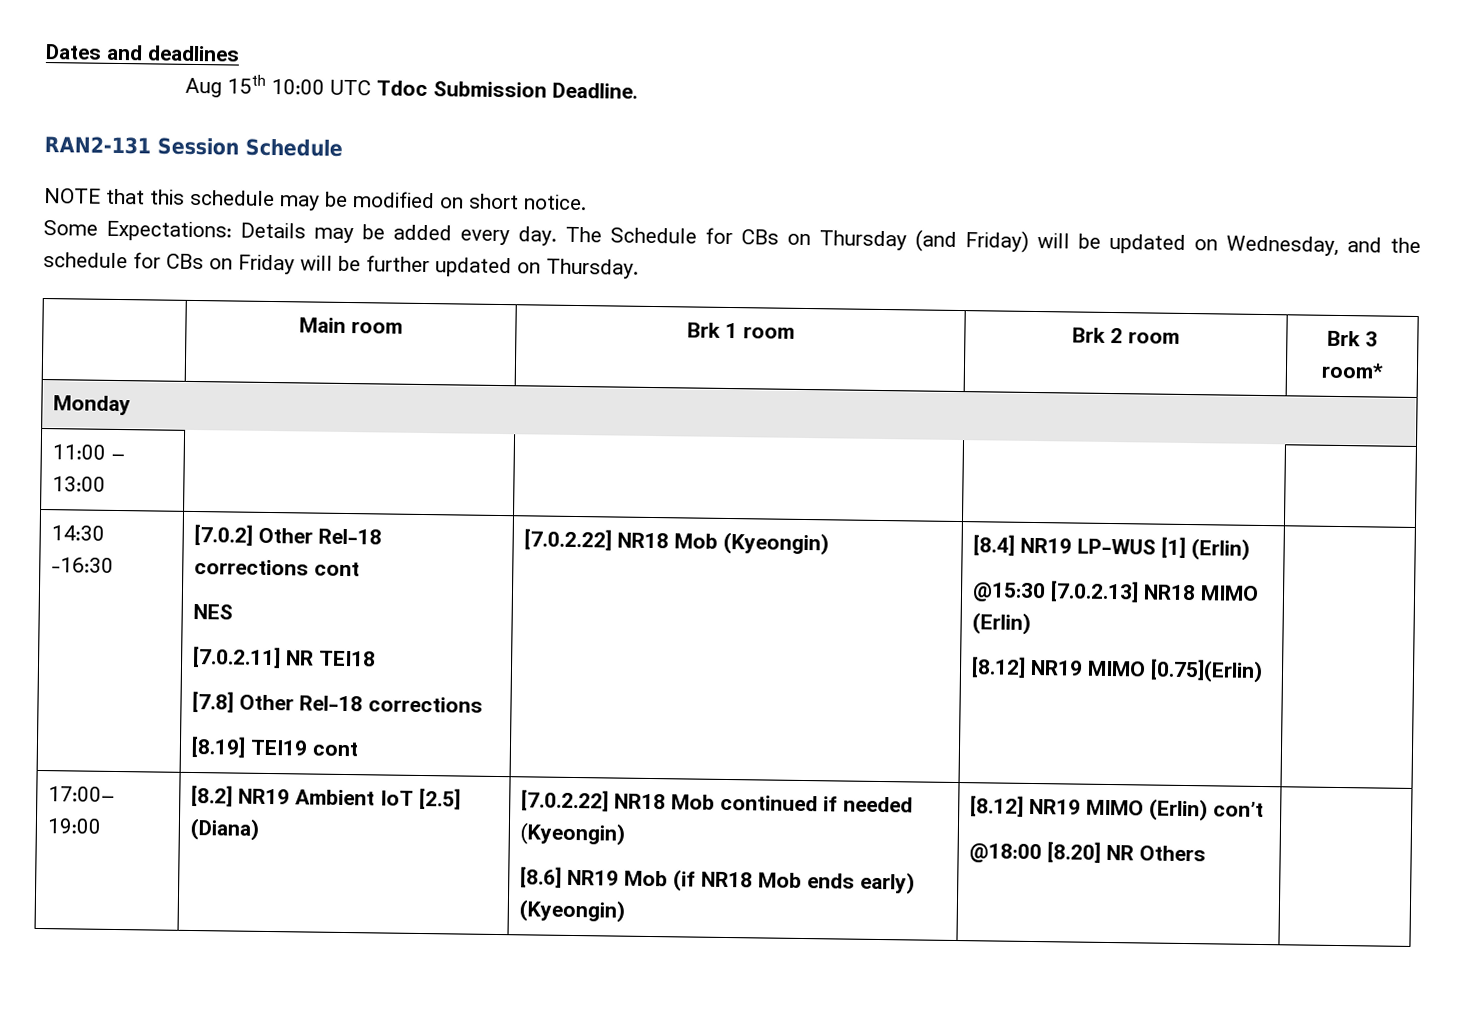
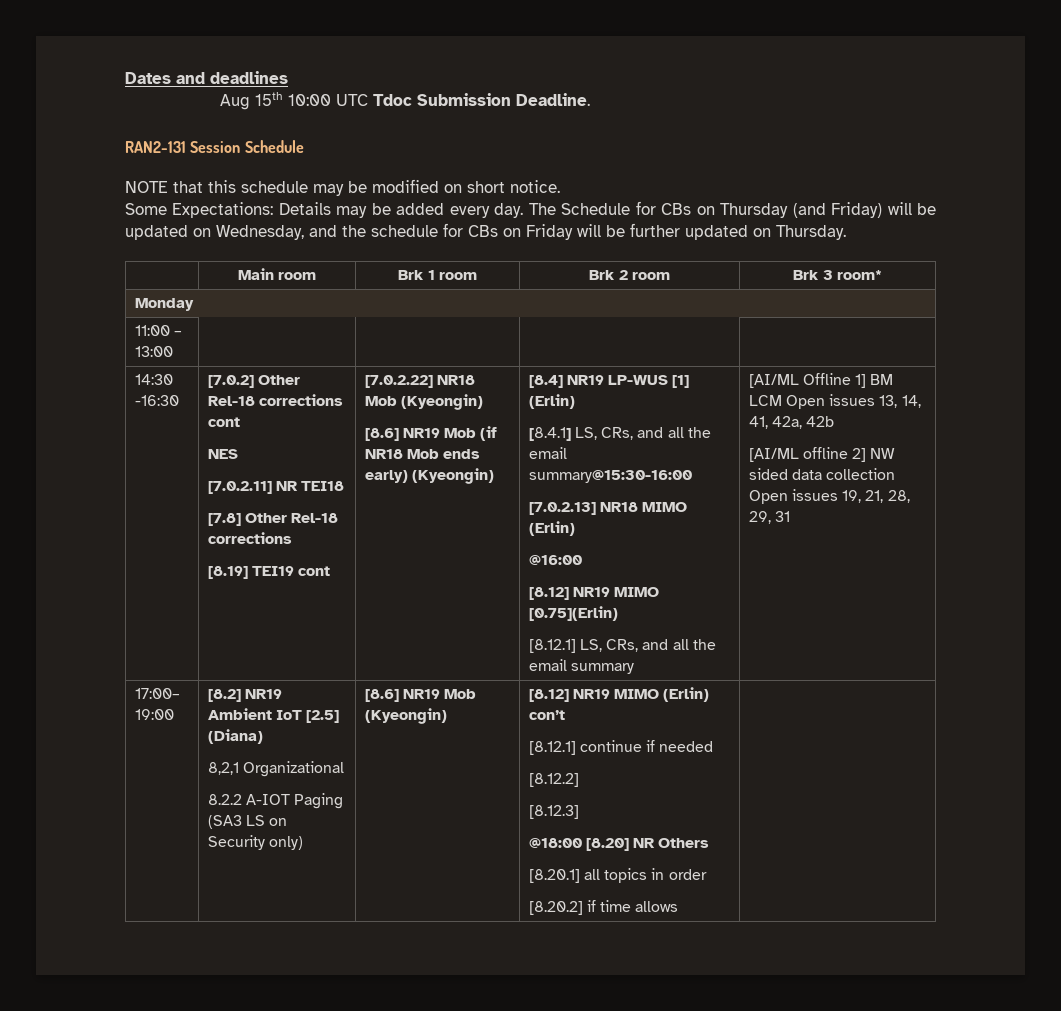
- [8.4] NR19 LP-WUS [1] (Erlin)
- @15:30 [7.0.2.13] NR18 MIMO (Erlin)
- [8.12] NR19 MIMO [0.75](Erlin) |
- 17:00– 19:00 | [8.2] NR19 Ambient IoT [2.5] (Diana) | [7.0.2.22] NR18 Mob continued if needed (Kyeongin)
- [8.6] NR19 Mob (if NR18 Mob ends early) (Kyeongin) | [8.12] NR19 MIMO (Erlin) con’t
- @18:00 [8.20] NR Others |
+ [8.6] NR19 Mob (if NR18 Mob ends early) (Kyeongin) | [8.4] NR19 LP-WUS [1] (Erlin)
+ [8.4.1] LS, CRs, and all the email summary@15:30-16:00
+ [7.0.2.13] NR18 MIMO (Erlin)
+ @16:00
+ [8.12] NR19 MIMO [0.75](Erlin)
+ [8.12.1] LS, CRs, and all the email summary | [AI/ML Offline 1] BM LCM Open issues 13, 14, 41, 42a, 42b
+ [AI/ML offline 2] NW sided data collection Open issues 19, 21, 28, 29, 31
+ 17:00– 19:00 | [8.2] NR19 Ambient IoT [2.5] (Diana)
+ 8,2,1 Organizational
+ 8.2.2 A-IOT Paging (SA3 LS on Security only) | [8.6] NR19 Mob (Kyeongin) | [8.12] NR19 MIMO (Erlin) con’t
+ [8.12.1] continue if needed
+ [8.12.2]
+ [8.12.3]
+ @18:00 [8.20] NR Others
+ [8.20.1] all topics in order
+ [8.20.2] if time allows

